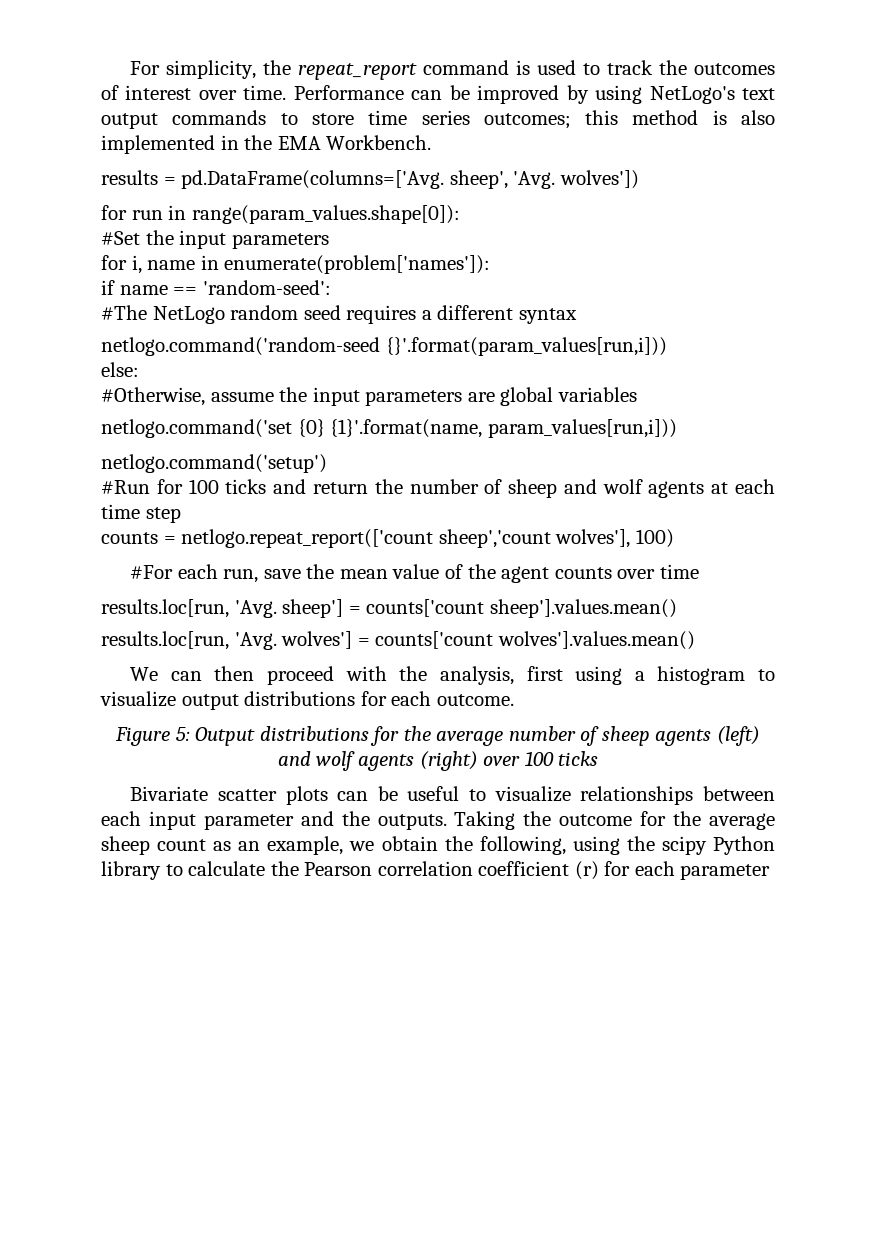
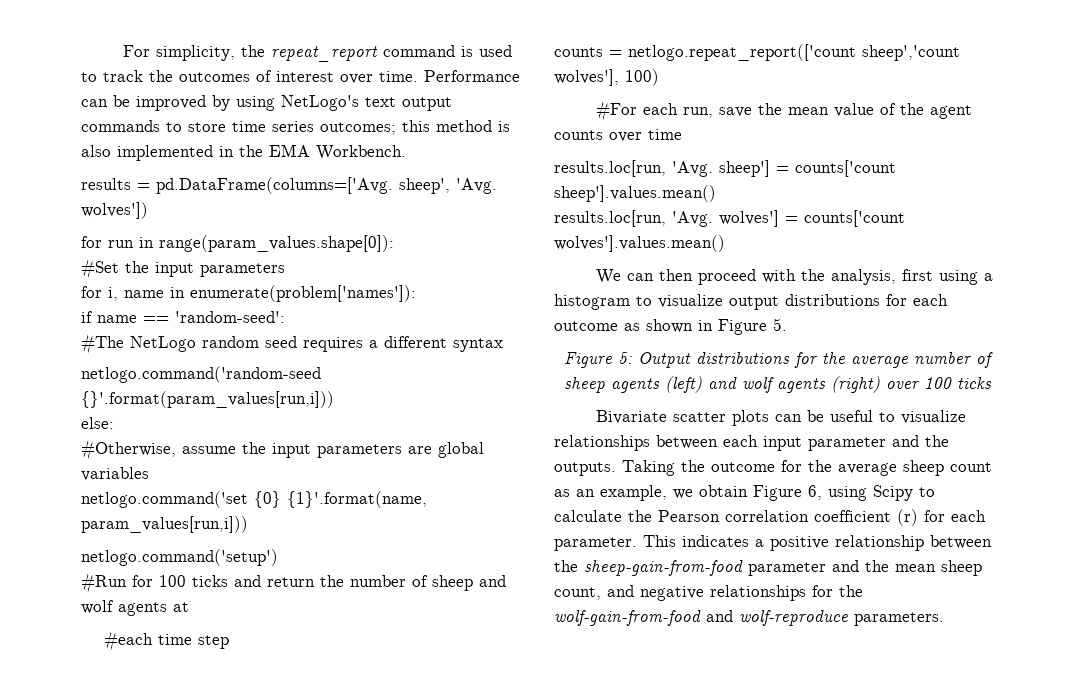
- #Run for 100 ticks and return the number of sheep and wolf agents at each time step
+ #Run for 100 ticks and return the number of sheep and wolf agents at
+ #each time step
- We can then proceed with the analysis, first using a histogram to visualize output distributions for each outcome.
+ We can then proceed with the analysis, first using a histogram to visualize output distributions for each outcome as shown in Figure 5.
- Taking the outcome for the average sheep count as an example, we obtain the following, using the scipy Python library to calculate the Pearson correlation coefficient (r) for each parameter
+ Taking the outcome for the average sheep count as an example, we obtain Figure 6, using Scipy to calculate the Pearson correlation coefficient (r) for each parameter. This indicates a positive relationship between the sheep-gain-from-food parameter and the mean sheep count, and negative relationships for the wolf-gain-from-food and wolf-reproduce parameters.

